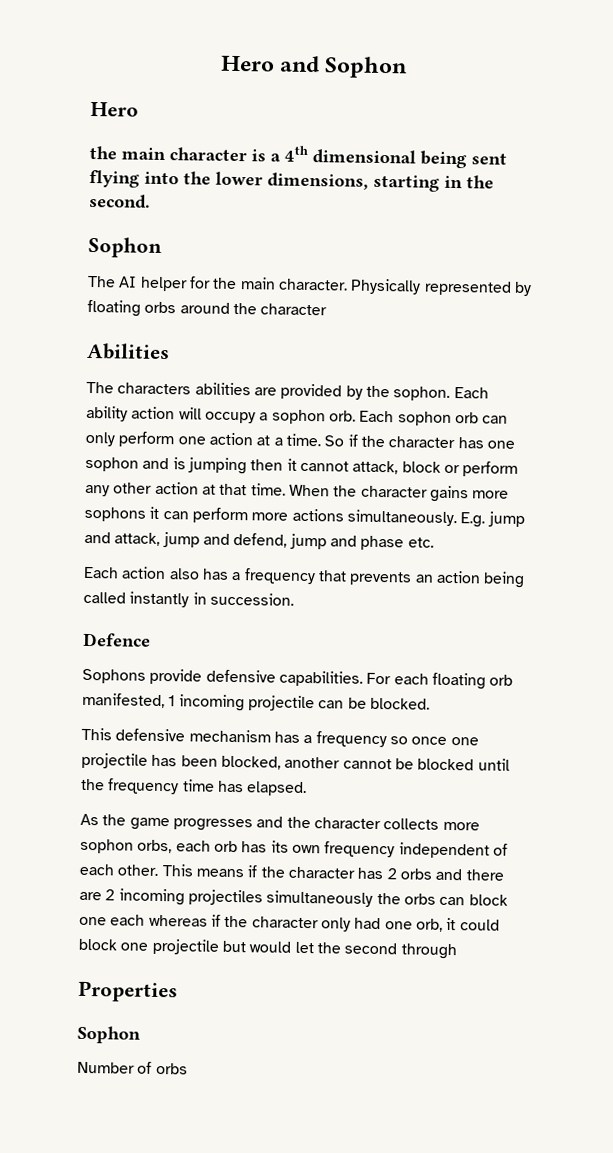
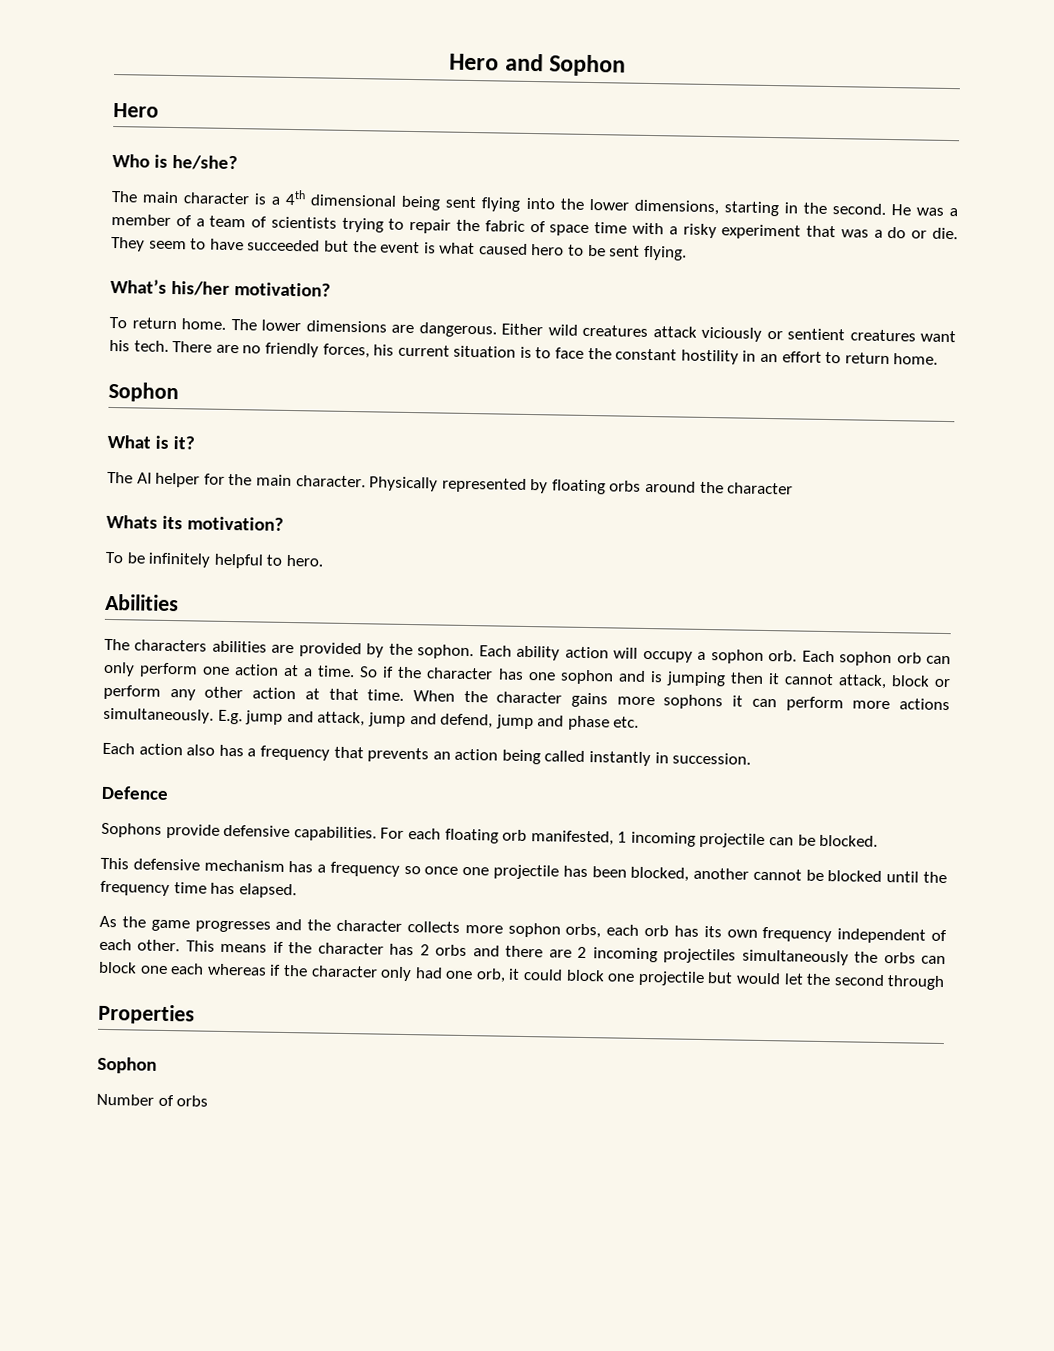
- the main character is a 4th dimensional being sent flying into the lower dimensions, starting in the second.
+ Who is he/she?
+ The main character is a 4th dimensional being sent flying into the lower dimensions, starting in the second. He was a member of a team of scientists trying to repair the fabric of space time with a risky experiment that was a do or die. They seem to have succeeded but the event is what caused hero to be sent flying.
+ What’s his/her motivation?
+ To return home. The lower dimensions are dangerous. Either wild creatures attack viciously or sentient creatures want his tech. There are no friendly forces, his current situation is to face the constant hostility in an effort to return home.
  Sophon
+ What is it?
+ Whats its motivation?
+ To be infinitely helpful to hero.

